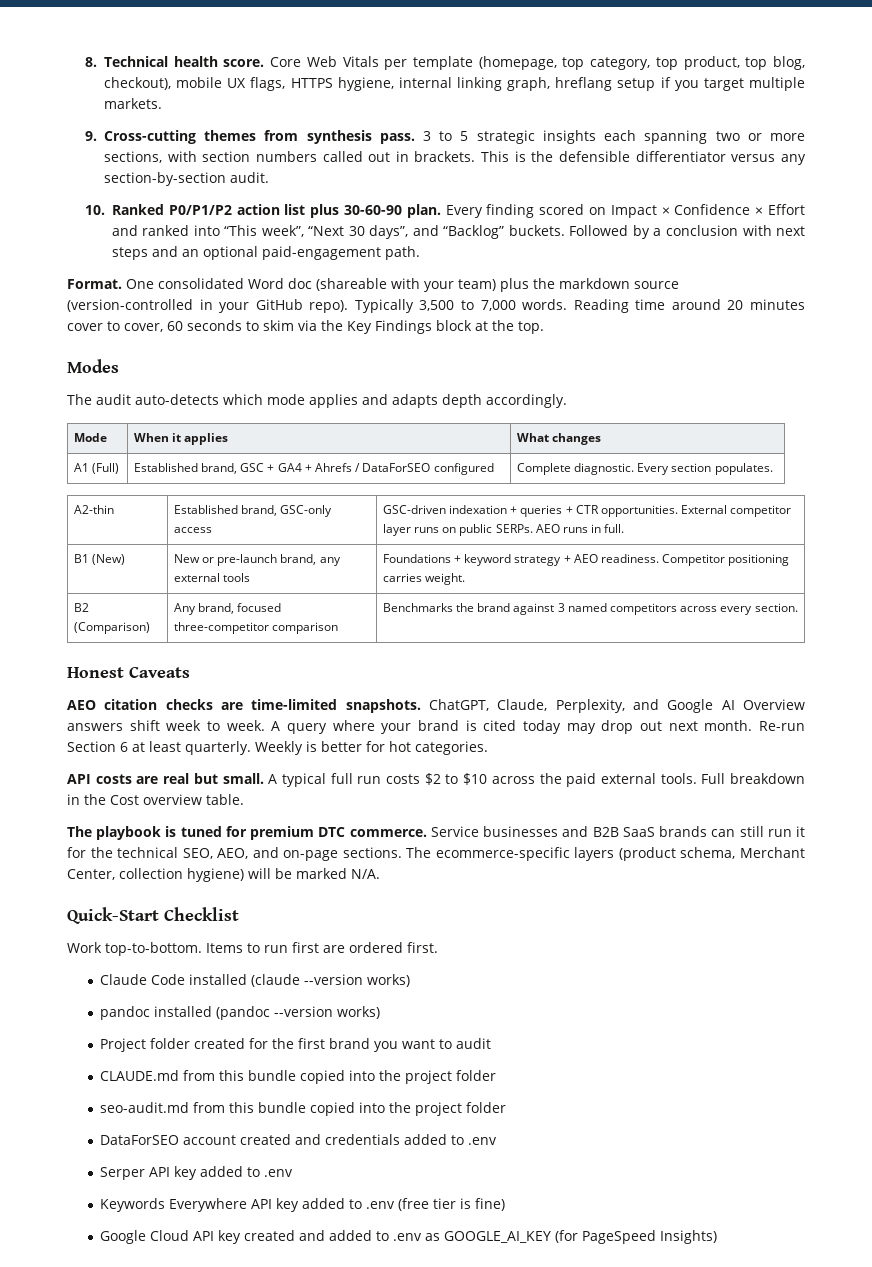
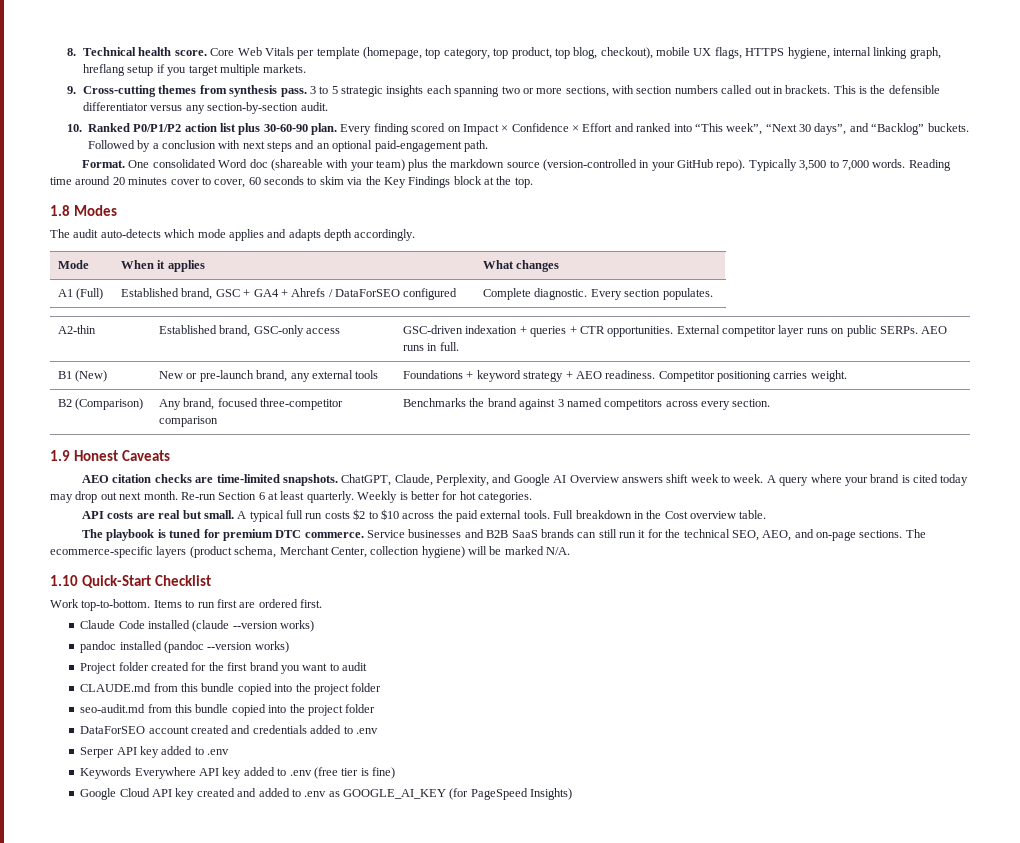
- Modes
+ 1.8 Modes
- Honest Caveats
+ 1.9 Honest Caveats
- Quick-Start Checklist
+ 1.10 Quick-Start Checklist

